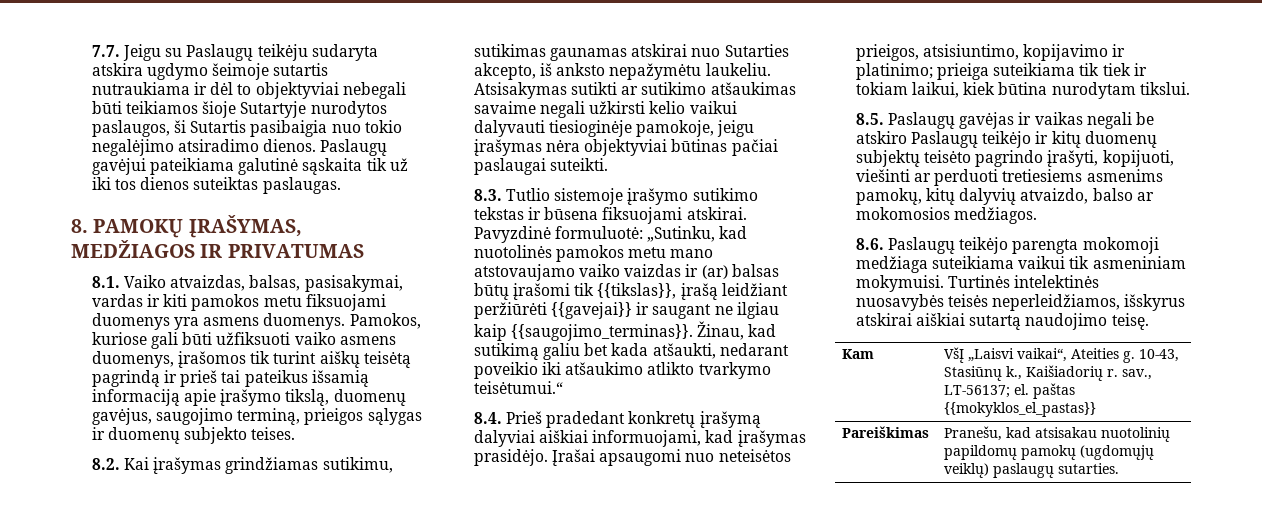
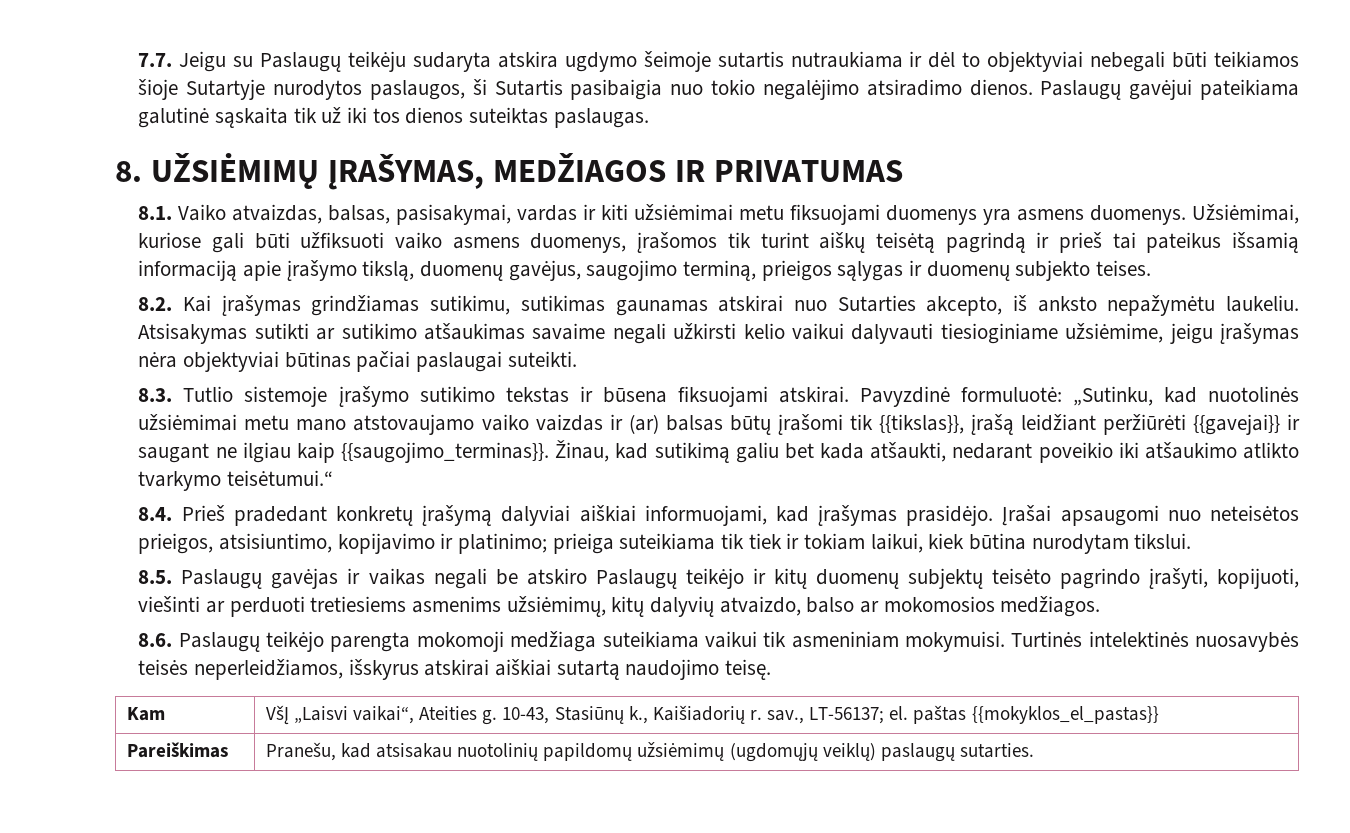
- 8. PAMOKŲ ĮRAŠYMAS, MEDŽIAGOS IR PRIVATUMAS
+ 8. UŽSIĖMIMŲ ĮRAŠYMAS, MEDŽIAGOS IR PRIVATUMAS
- 8.1. Vaiko atvaizdas, balsas, pasisakymai, vardas ir kiti pamokos metu fiksuojami duomenys yra asmens duomenys.
+ 8.1. Vaiko atvaizdas, balsas, pasisakymai, vardas ir kiti užsiėmimai metu fiksuojami duomenys yra asmens duomenys.
- Pamokos, kuriose gali būti užfiksuoti vaiko asmens duomenys, įrašomos tik turint aiškų teisėtą pagrindą ir prieš tai pateikus išsamią informaciją apie įrašymo tikslą, duomenų gavėjus, saugojimo terminą, prieigos sąlygas ir duomenų subjekto teises.
+ Užsiėmimai, kuriose gali būti užfiksuoti vaiko asmens duomenys, įrašomos tik turint aiškų teisėtą pagrindą ir prieš tai pateikus išsamią informaciją apie įrašymo tikslą, duomenų gavėjus, saugojimo terminą, prieigos sąlygas ir duomenų subjekto teises.
- Atsisakymas sutikti ar sutikimo atšaukimas savaime negali užkirsti kelio vaikui dalyvauti tiesioginėje pamokoje, jeigu įrašymas nėra objektyviai būtinas pačiai paslaugai suteikti.
+ Atsisakymas sutikti ar sutikimo atšaukimas savaime negali užkirsti kelio vaikui dalyvauti tiesioginiame užsiėmime, jeigu įrašymas nėra objektyviai būtinas pačiai paslaugai suteikti.
- Pavyzdinė formuluotė: „Sutinku, kad nuotolinės pamokos metu mano atstovaujamo vaiko vaizdas ir (ar) balsas būtų įrašomi tik {{tikslas}}, įrašą leidžiant peržiūrėti {{gavejai}} ir saugant ne ilgiau kaip {{saugojimo_terminas}}.
+ Pavyzdinė formuluotė: „Sutinku, kad nuotolinės užsiėmimai metu mano atstovaujamo vaiko vaizdas ir (ar) balsas būtų įrašomi tik {{tikslas}}, įrašą leidžiant peržiūrėti {{gavejai}} ir saugant ne ilgiau kaip {{saugojimo_terminas}}.
- 8.5. Paslaugų gavėjas ir vaikas negali be atskiro Paslaugų teikėjo ir kitų duomenų subjektų teisėto pagrindo įrašyti, kopijuoti, viešinti ar perduoti tretiesiems asmenims pamokų, kitų dalyvių atvaizdo, balso ar mokomosios medžiagos.
+ 8.5. Paslaugų gavėjas ir vaikas negali be atskiro Paslaugų teikėjo ir kitų duomenų subjektų teisėto pagrindo įrašyti, kopijuoti, viešinti ar perduoti tretiesiems asmenims užsiėmimų, kitų dalyvių atvaizdo, balso ar mokomosios medžiagos.
- Pareiškimas | Pranešu, kad atsisakau nuotolinių papildomų pamokų (ugdomųjų veiklų) paslaugų sutarties.
+ Pareiškimas | Pranešu, kad atsisakau nuotolinių papildomų užsiėmimų (ugdomųjų veiklų) paslaugų sutarties.

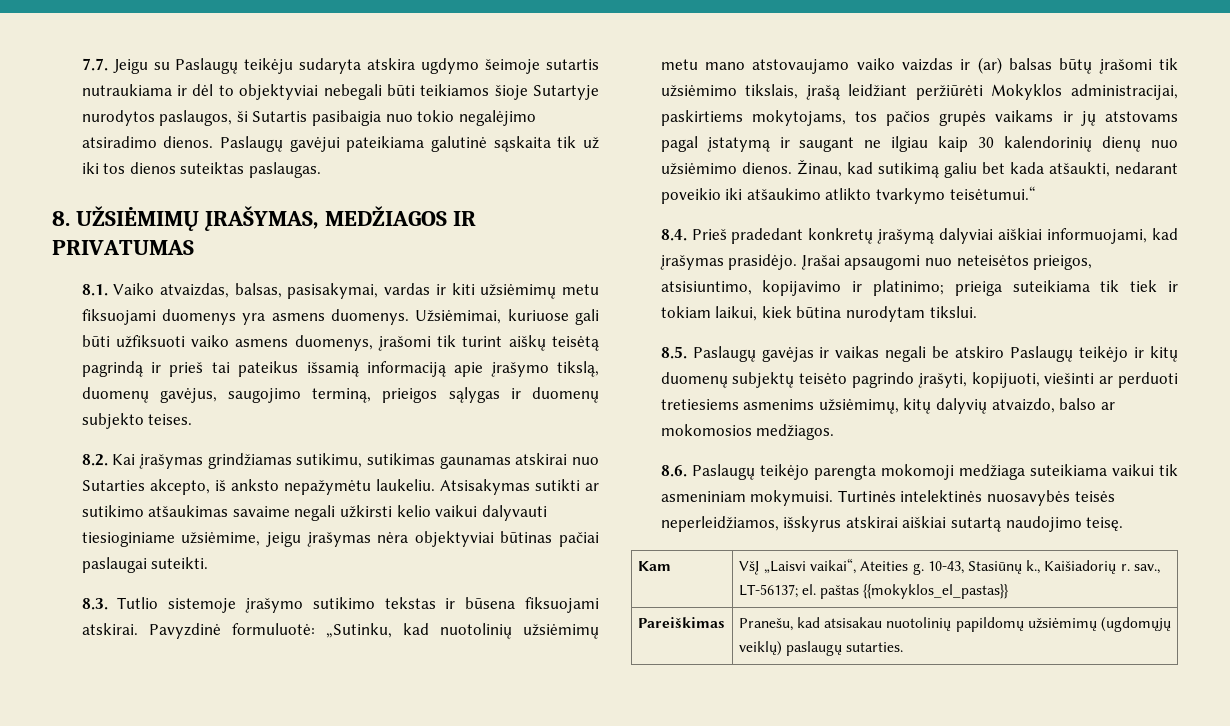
- 8.1. Vaiko atvaizdas, balsas, pasisakymai, vardas ir kiti užsiėmimai metu fiksuojami duomenys yra asmens duomenys.
+ 8.1. Vaiko atvaizdas, balsas, pasisakymai, vardas ir kiti užsiėmimų metu fiksuojami duomenys yra asmens duomenys.
- Užsiėmimai, kuriose gali būti užfiksuoti vaiko asmens duomenys, įrašomos tik turint aiškų teisėtą pagrindą ir prieš tai pateikus išsamią informaciją apie įrašymo tikslą, duomenų gavėjus, saugojimo terminą, prieigos sąlygas ir duomenų subjekto teises.
+ Užsiėmimai, kuriuose gali būti užfiksuoti vaiko asmens duomenys, įrašomi tik turint aiškų teisėtą pagrindą ir prieš tai pateikus išsamią informaciją apie įrašymo tikslą, duomenų gavėjus, saugojimo terminą, prieigos sąlygas ir duomenų subjekto teises.
- Pavyzdinė formuluotė: „Sutinku, kad nuotolinės užsiėmimai metu mano atstovaujamo vaiko vaizdas ir (ar) balsas būtų įrašomi tik {{tikslas}}, įrašą leidžiant peržiūrėti {{gavejai}} ir saugant ne ilgiau kaip {{saugojimo_terminas}}.
+ Pavyzdinė formuluotė: „Sutinku, kad nuotolinių užsiėmimų metu mano atstovaujamo vaiko vaizdas ir (ar) balsas būtų įrašomi tik užsiėmimo tikslais, įrašą leidžiant peržiūrėti Mokyklos administracijai, paskirtiems mokytojams, tos pačios grupės vaikams ir jų atstovams pagal įstatymą ir saugant ne ilgiau kaip 30 kalendorinių dienų nuo užsiėmimo dienos.

